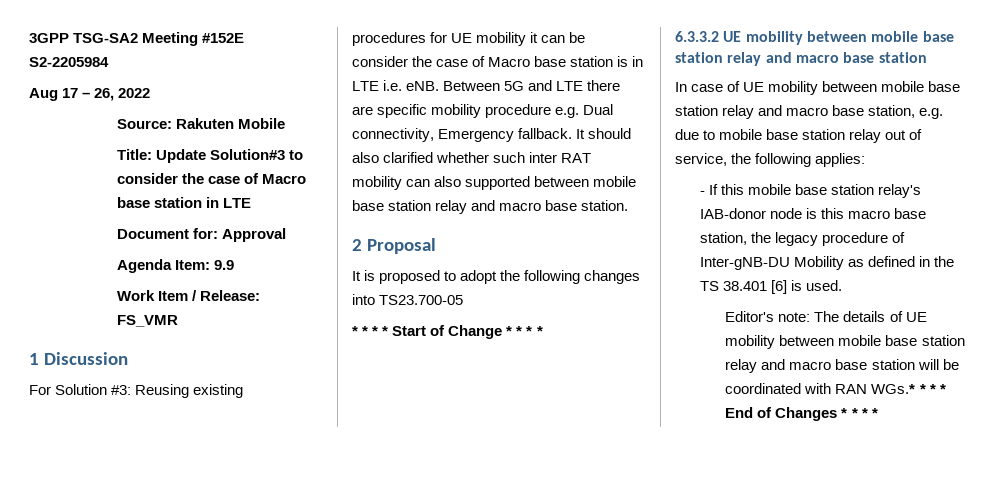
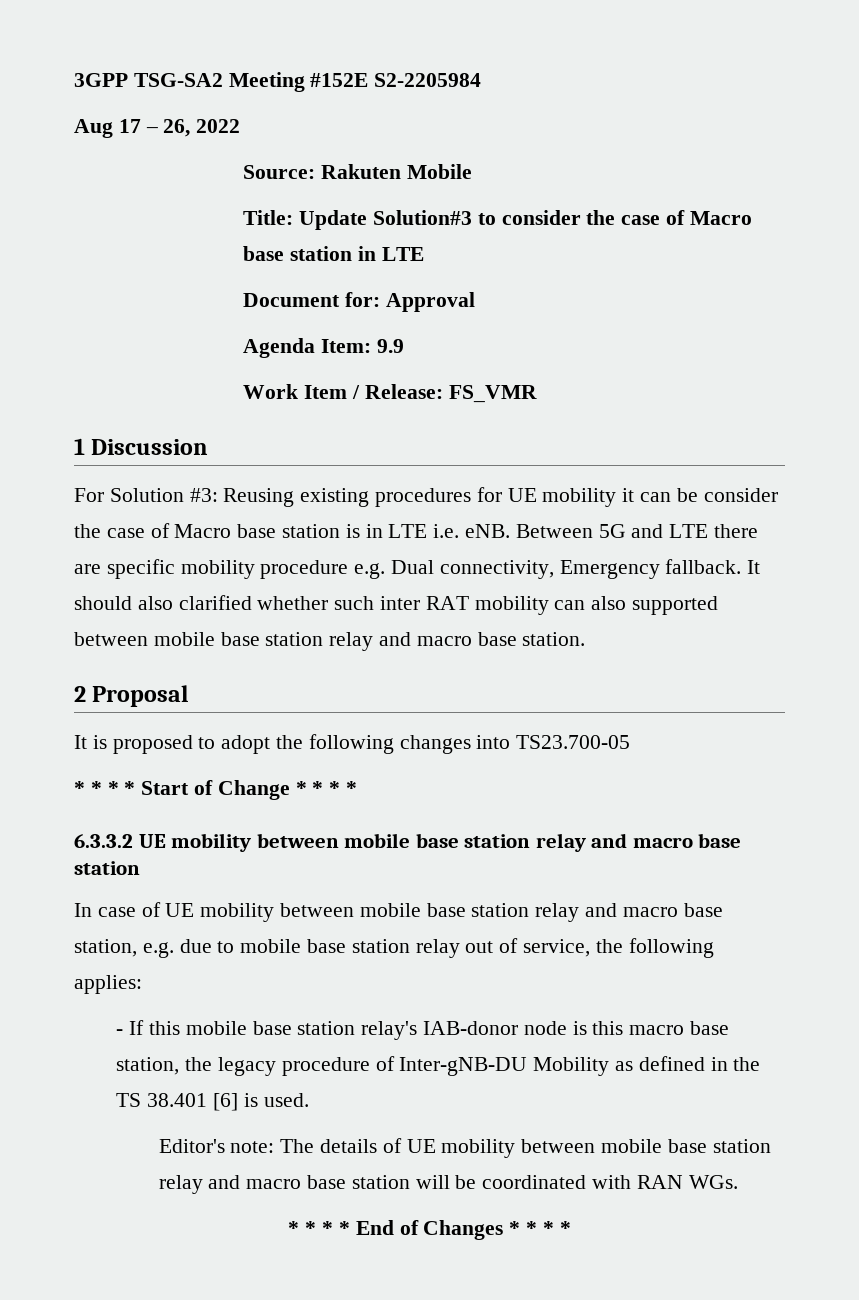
- Editor's note: The details of UE mobility between mobile base station relay and macro base station will be coordinated with RAN WGs.* * * * End of Changes * * * *
+ Editor's note: The details of UE mobility between mobile base station relay and macro base station will be coordinated with RAN WGs.
+ * * * * End of Changes * * * *

